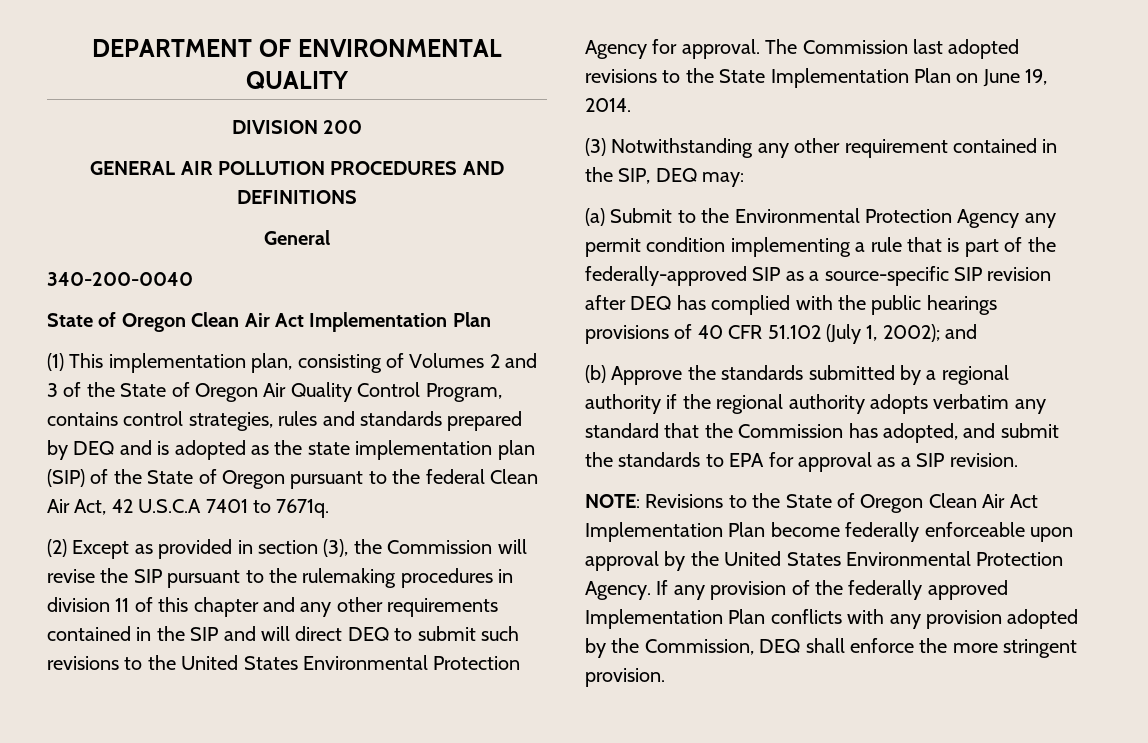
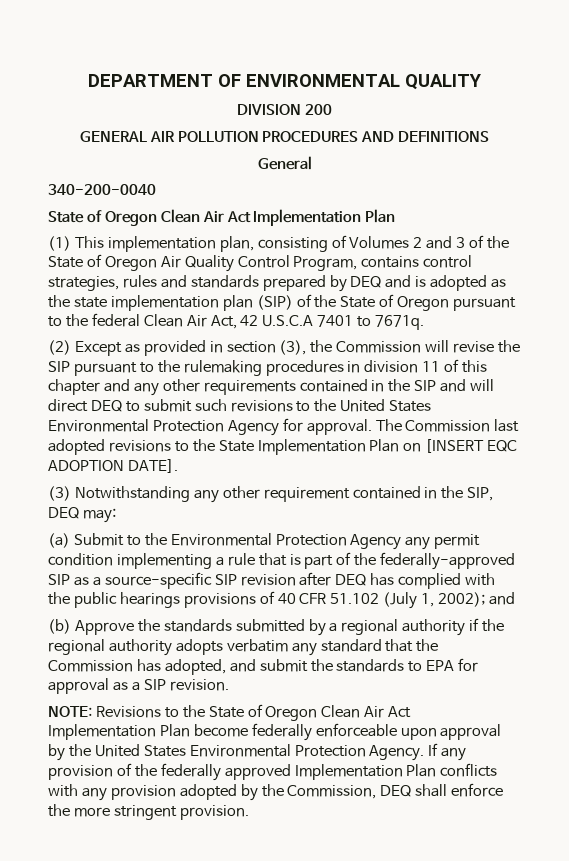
- The Commission last adopted revisions to the State Implementation Plan on June 19, 2014.
+ The Commission last adopted revisions to the State Implementation Plan on [INSERT EQC ADOPTION DATE].

